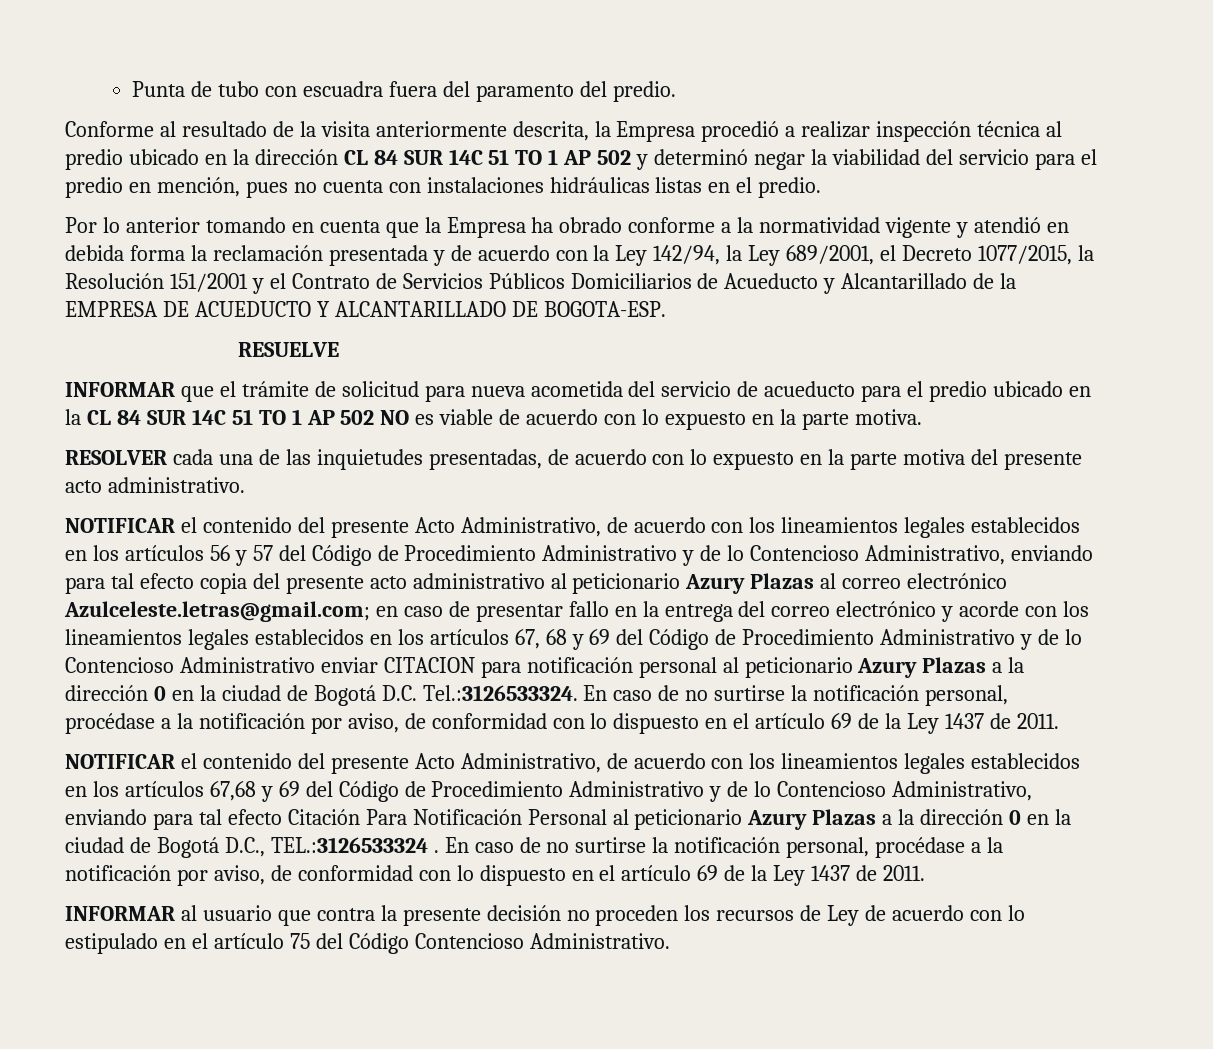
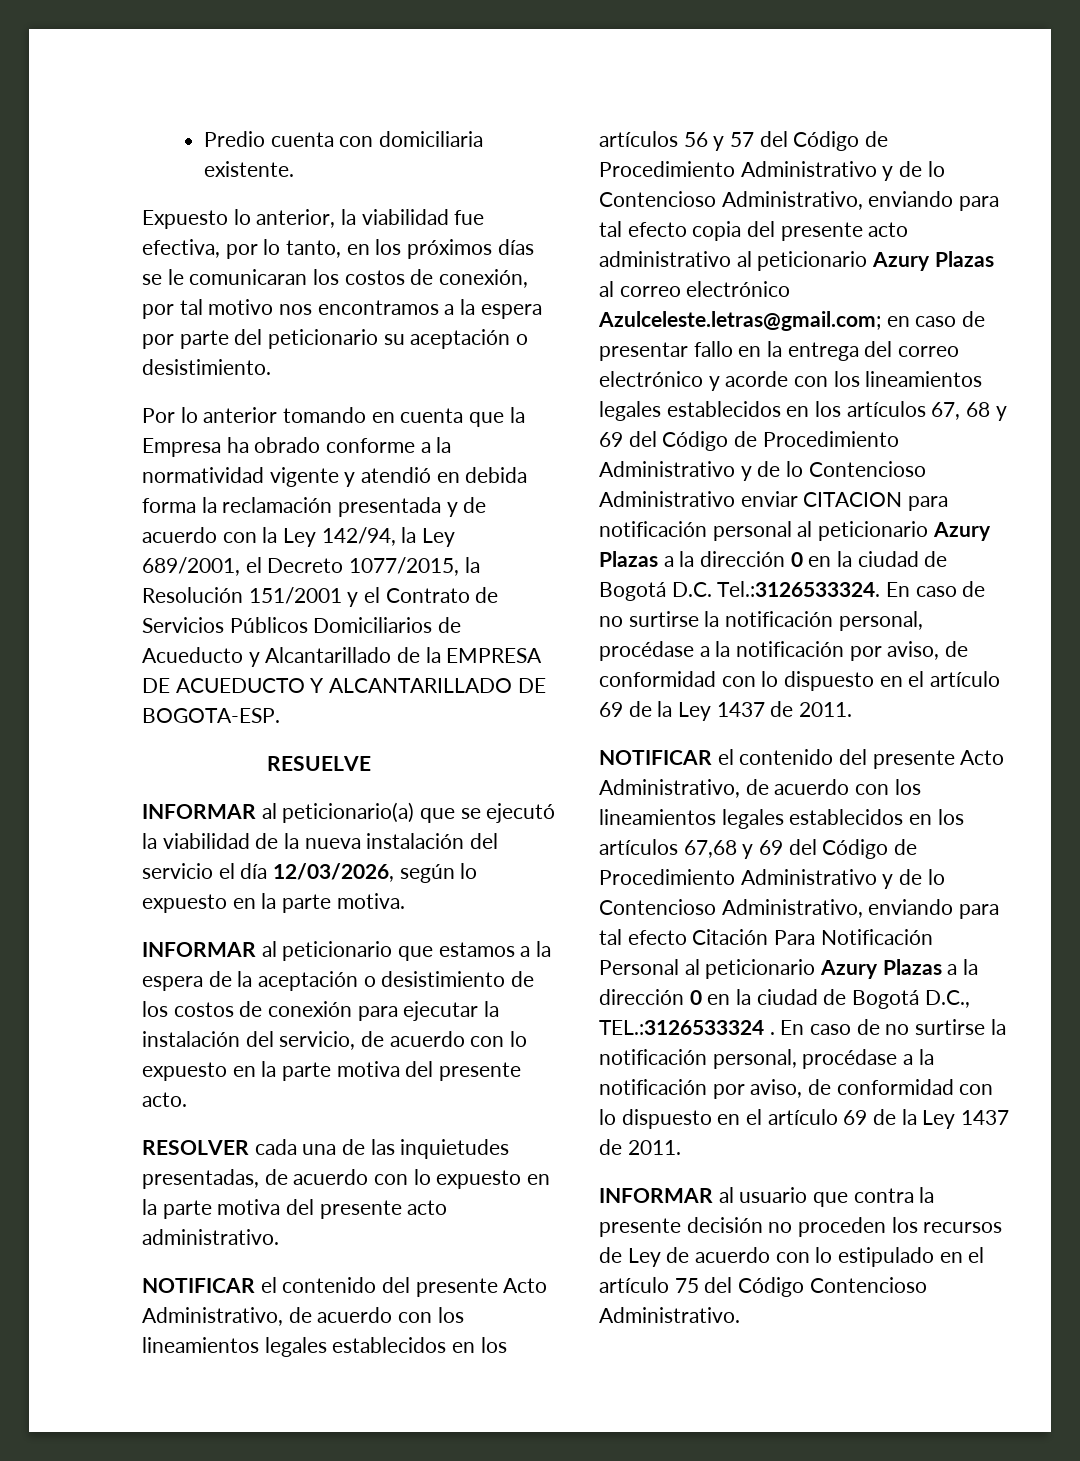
- Punta de tubo con escuadra fuera del paramento del predio.
- Conforme al resultado de la visita anteriormente descrita, la Empresa procedió a realizar inspección técnica al predio ubicado en la dirección CL 84 SUR 14C 51 TO 1 AP 502 y determinó negar la viabilidad del servicio para el predio en mención, pues no cuenta con instalaciones hidráulicas listas en el predio.
+ Predio cuenta con domiciliaria existente.
+ Expuesto lo anterior, la viabilidad fue efectiva, por lo tanto, en los próximos días se le comunicaran los costos de conexión, por tal motivo nos encontramos a la espera por parte del peticionario su aceptación o desistimiento.
- INFORMAR que el trámite de solicitud para nueva acometida del servicio de acueducto para el predio ubicado en la CL 84 SUR 14C 51 TO 1 AP 502 NO es viable de acuerdo con lo expuesto en la parte motiva.
+ INFORMAR al peticionario(a) que se ejecutó la viabilidad de la nueva instalación del servicio el día 12/03/2026, según lo expuesto en la parte motiva.
+ INFORMAR al peticionario que estamos a la espera de la aceptación o desistimiento de los costos de conexión para ejecutar la instalación del servicio, de acuerdo con lo expuesto en la parte motiva del presente acto.

